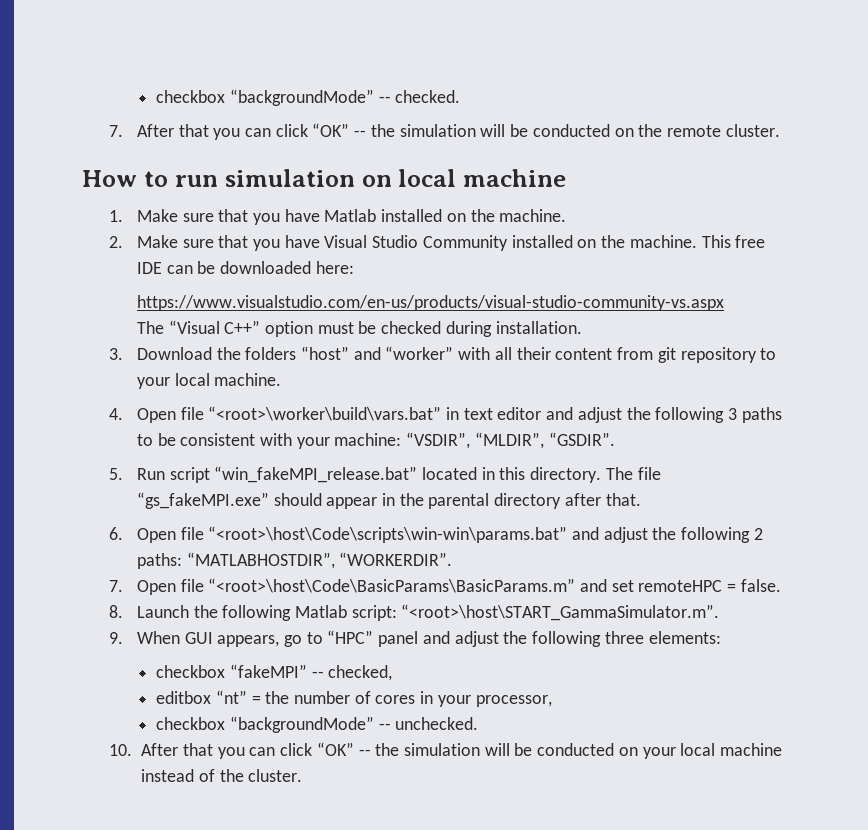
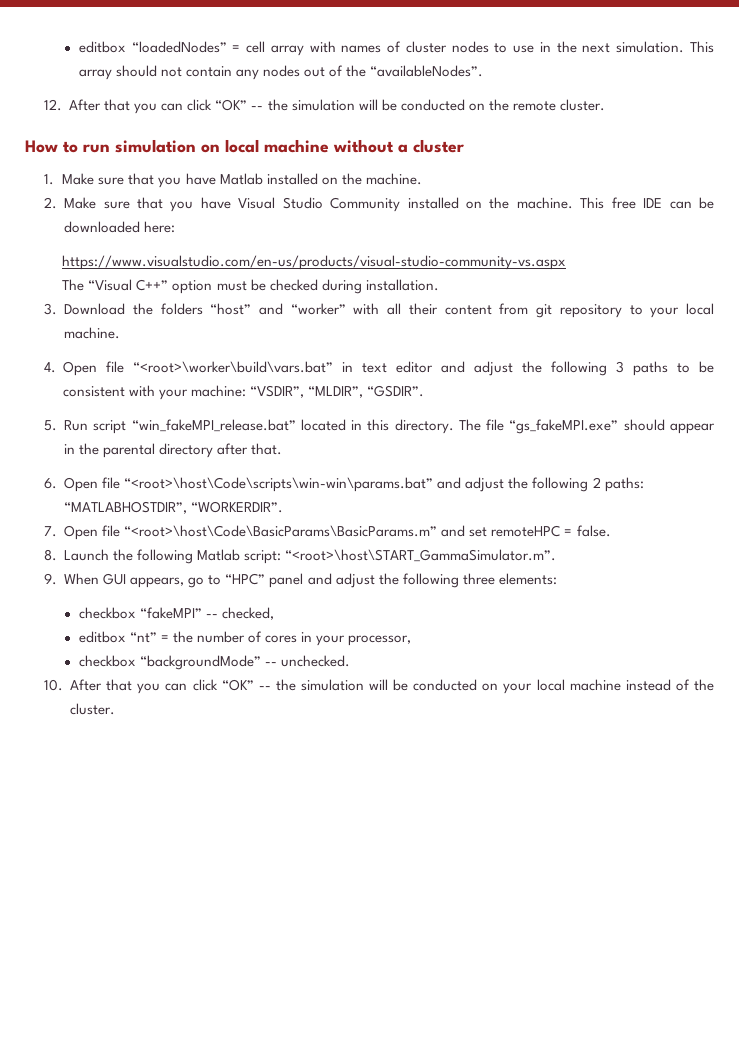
- checkbox “backgroundMode” -- checked.
- 7. After that you can click “OK” -- the simulation will be conducted on the remote cluster.
+ editbox “loadedNodes” = cell array with names of cluster nodes to use in the next simulation. This array should not contain any nodes out of the “availableNodes”.
+ 12. After that you can click “OK” -- the simulation will be conducted on the remote cluster.
- How to run simulation on local machine
+ How to run simulation on local machine without a cluster

